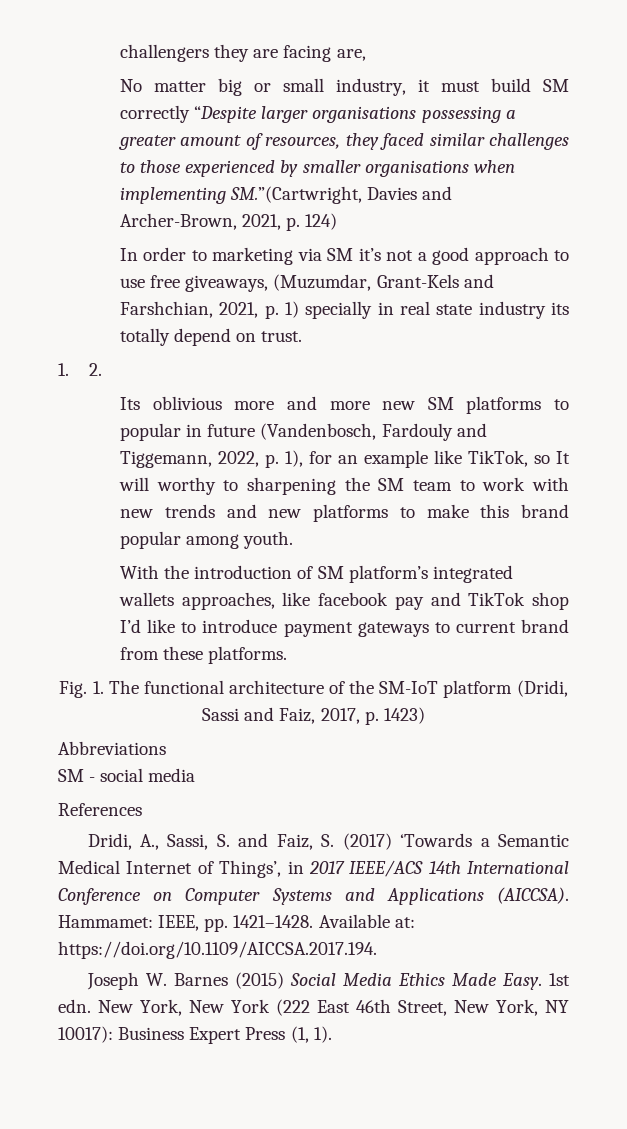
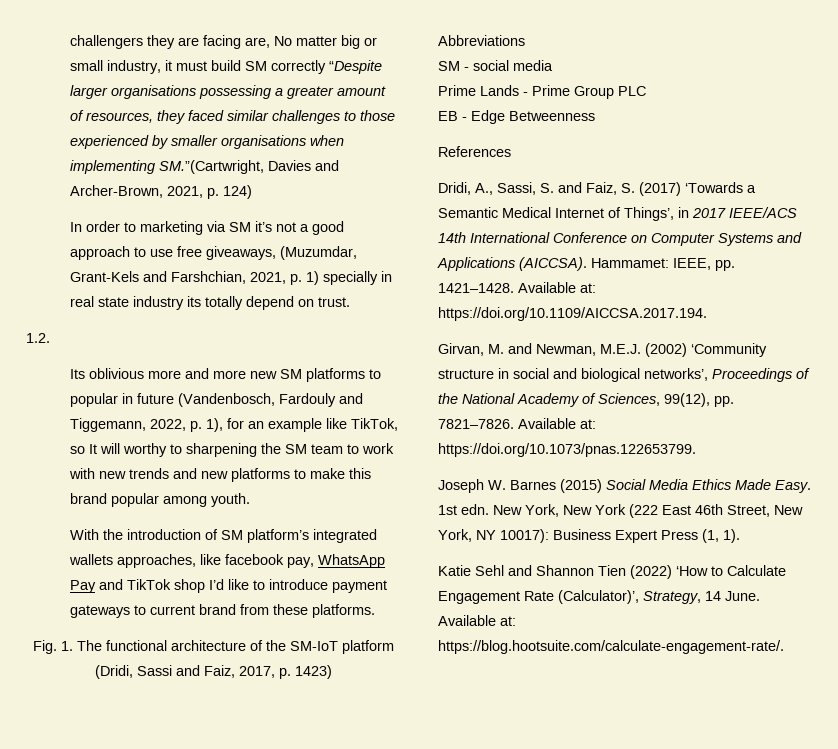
- challengers they are facing are,
- No matter big or small industry, it must build SM correctly “Despite larger organisations possessing a greater amount of resources, they faced similar challenges to those experienced by smaller organisations when implementing SM.”(Cartwright, Davies and Archer-Brown, 2021, p. 124)
+ challengers they are facing are, No matter big or small industry, it must build SM correctly “Despite larger organisations possessing a greater amount of resources, they faced similar challenges to those experienced by smaller organisations when implementing SM.”(Cartwright, Davies and Archer-Brown, 2021, p. 124)
- 1. 2.
+ 1.2.
- With the introduction of SM platform’s integrated wallets approaches, like facebook pay and TikTok shop I’d like to introduce payment gateways to current brand from these platforms.
+ With the introduction of SM platform’s integrated wallets approaches, like facebook pay, WhatsApp Pay and TikTok shop I’d like to introduce payment gateways to current brand from these platforms.
+ Prime Lands - Prime Group PLC
+ EB - Edge Betweenness
+ Girvan, M. and Newman, M.E.J. (2002) ‘Community structure in social and biological networks’, Proceedings of the National Academy of Sciences, 99(12), pp. 7821–7826. Available at: https://doi.org/10.1073/pnas.122653799.
+ Katie Sehl and Shannon Tien (2022) ‘How to Calculate Engagement Rate (Calculator)’, Strategy, 14 June. Available at: https://blog.hootsuite.com/calculate-engagement-rate/.

